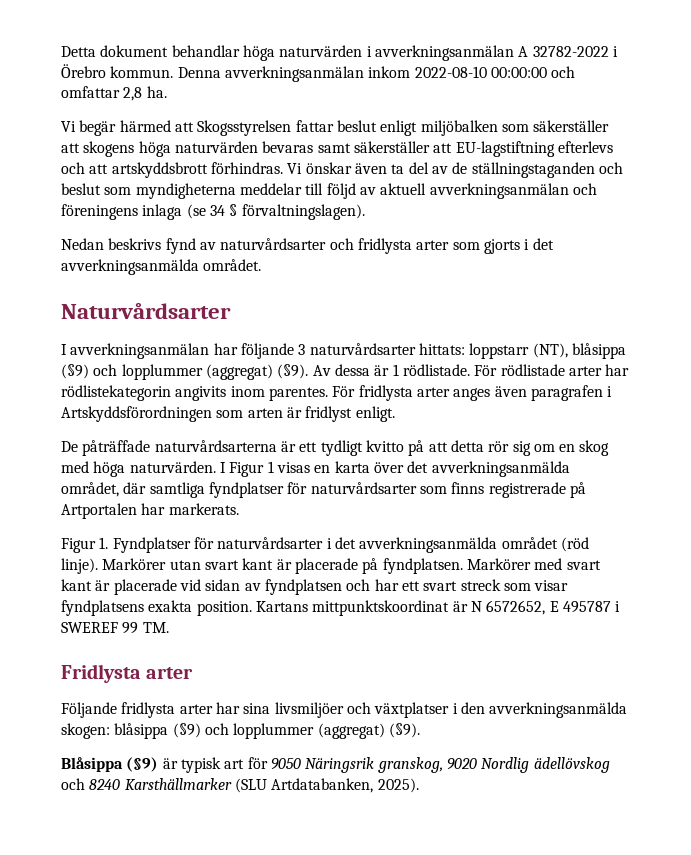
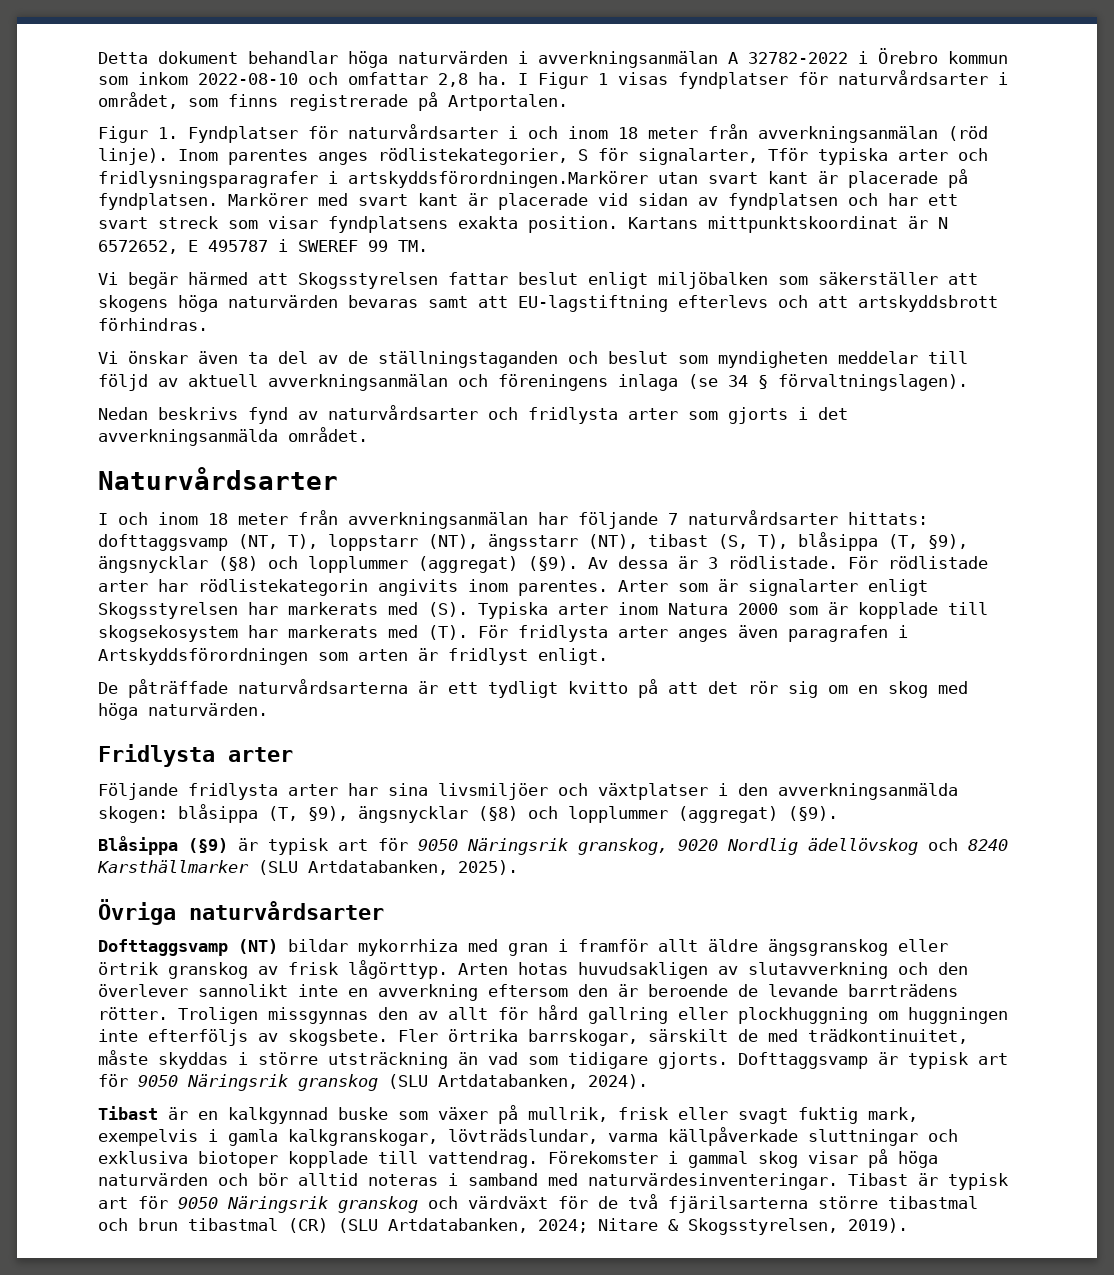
- Detta dokument behandlar höga naturvärden i avverkningsanmälan A 32782-2022 i Örebro kommun. Denna avverkningsanmälan inkom 2022-08-10 00:00:00 och omfattar 2,8 ha.
- Vi begär härmed att Skogsstyrelsen fattar beslut enligt miljöbalken som säkerställer att skogens höga naturvärden bevaras samt säkerställer att EU-lagstiftning efterlevs och att artskyddsbrott förhindras. Vi önskar även ta del av de ställningstaganden och beslut som myndigheterna meddelar till följd av aktuell avverkningsanmälan och föreningens inlaga (se 34 § förvaltningslagen).
- Nedan beskrivs fynd av naturvårdsarter och fridlysta arter som gjorts i det avverkningsanmälda området.
- Naturvårdsarter
- I avverkningsanmälan har följande 3 naturvårdsarter hittats: loppstarr (NT), blåsippa (§9) och lopplummer (aggregat) (§9). Av dessa är 1 rödlistade. För rödlistade arter har rödlistekategorin angivits inom parentes. För fridlysta arter anges även paragrafen i Artskyddsförordningen som arten är fridlyst enligt.
- De påträffade naturvårdsarterna är ett tydligt kvitto på att detta rör sig om en skog med höga naturvärden. I Figur 1 visas en karta över det avverkningsanmälda området, där samtliga fyndplatser för naturvårdsarter som finns registrerade på Artportalen har markerats.
+ Detta dokument behandlar höga naturvärden i avverkningsanmälan A 32782-2022 i Örebro kommun som inkom 2022-08-10 och omfattar 2,8 ha. I Figur 1 visas fyndplatser för naturvårdsarter i området, som finns registrerade på Artportalen.
- Figur 1. Fyndplatser för naturvårdsarter i det avverkningsanmälda området (röd linje). Markörer utan svart kant är placerade på fyndplatsen.
+ Figur 1. Fyndplatser för naturvårdsarter i och inom 18 meter från avverkningsanmälan (röd linje). Inom parentes anges rödlistekategorier, S för signalarter, Tför typiska arter och fridlysningsparagrafer i artskyddsförordningen.Markörer utan svart kant är placerade på fyndplatsen.
+ Vi begär härmed att Skogsstyrelsen fattar beslut enligt miljöbalken som säkerställer att skogens höga naturvärden bevaras samt att EU-lagstiftning efterlevs och att artskyddsbrott förhindras.
+ Vi önskar även ta del av de ställningstaganden och beslut som myndigheten meddelar till följd av aktuell avverkningsanmälan och föreningens inlaga (se 34 § förvaltningslagen).
+ Nedan beskrivs fynd av naturvårdsarter och fridlysta arter som gjorts i det avverkningsanmälda området.
+ Naturvårdsarter
+ I och inom 18 meter från avverkningsanmälan har följande 7 naturvårdsarter hittats: dofttaggsvamp (NT, T), loppstarr (NT), ängsstarr (NT), tibast (S, T), blåsippa (T, §9), ängsnycklar (§8) och lopplummer (aggregat) (§9). Av dessa är 3 rödlistade. För rödlistade arter har rödlistekategorin angivits inom parentes. Arter som är signalarter enligt Skogsstyrelsen har markerats med (S). Typiska arter inom Natura 2000 som är kopplade till skogsekosystem har markerats med (T). För fridlysta arter anges även paragrafen i Artskyddsförordningen som arten är fridlyst enligt.
+ De påträffade naturvårdsarterna är ett tydligt kvitto på att det rör sig om en skog med höga naturvärden.
- Följande fridlysta arter har sina livsmiljöer och växtplatser i den avverkningsanmälda skogen: blåsippa (§9) och lopplummer (aggregat) (§9).
+ Följande fridlysta arter har sina livsmiljöer och växtplatser i den avverkningsanmälda skogen: blåsippa (T, §9), ängsnycklar (§8) och lopplummer (aggregat) (§9).
+ Övriga naturvårdsarter
+ Dofttaggsvamp (NT) bildar mykorrhiza med gran i framför allt äldre ängsgranskog eller örtrik granskog av frisk lågörttyp. Arten hotas huvudsakligen av slutavverkning och den överlever sannolikt inte en avverkning eftersom den är beroende de levande barrträdens rötter. Troligen missgynnas den av allt för hård gallring eller plockhuggning om huggningen inte efterföljs av skogsbete. Fler örtrika barrskogar, särskilt de med trädkontinuitet, måste skyddas i större utsträckning än vad som tidigare gjorts. Dofttaggsvamp är typisk art för 9050 Näringsrik granskog (SLU Artdatabanken, 2024).
+ Tibast är en kalkgynnad buske som växer på mullrik, frisk eller svagt fuktig mark, exempelvis i gamla kalkgranskogar, lövträdslundar, varma källpåverkade sluttningar och exklusiva biotoper kopplade till vattendrag. Förekomster i gammal skog visar på höga naturvärden och bör alltid noteras i samband med naturvärdesinventeringar. Tibast är typisk art för 9050 Näringsrik granskog och värdväxt för de två fjärilsarterna större tibastmal och brun tibastmal (CR) (SLU Artdatabanken, 2024; Nitare & Skogsstyrelsen, 2019).

